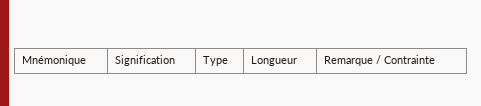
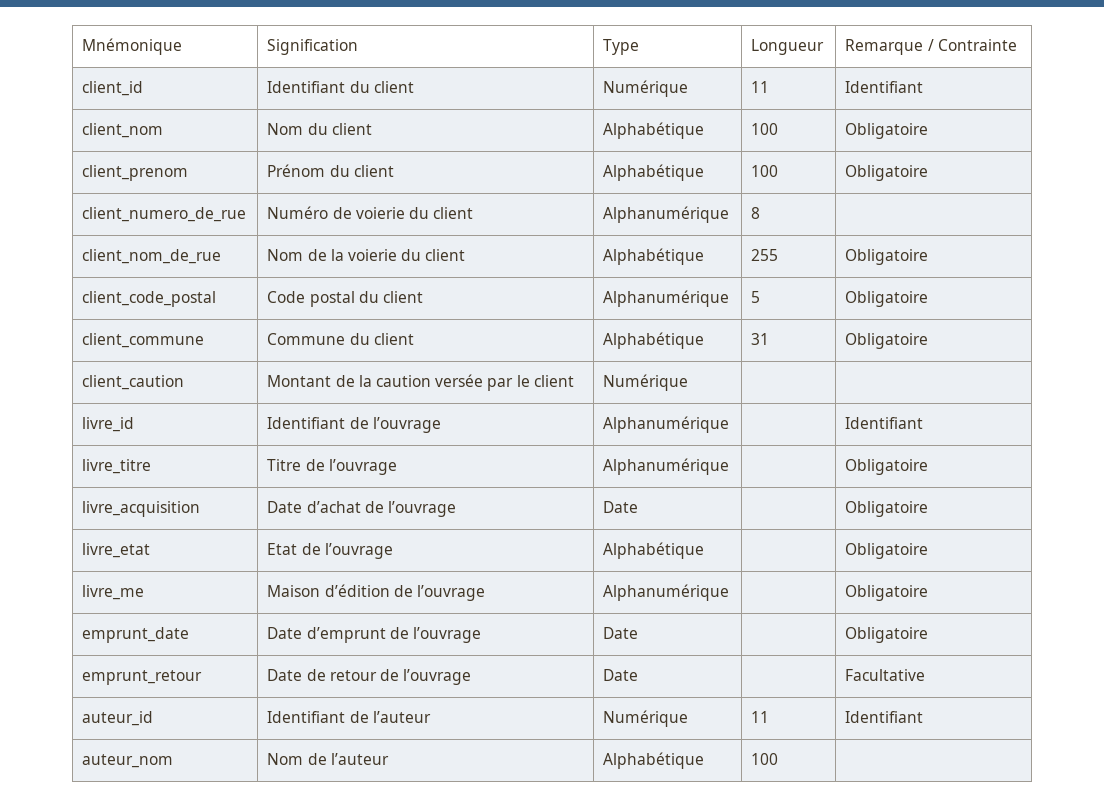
+ client_id | Identifiant du client | Numérique | 11 | Identifiant
+ client_nom | Nom du client | Alphabétique | 100 | Obligatoire
+ client_prenom | Prénom du client | Alphabétique | 100 | Obligatoire
+ client_numero_de_rue | Numéro de voierie du client | Alphanumérique | 8 |
+ client_nom_de_rue | Nom de la voierie du client | Alphabétique | 255 | Obligatoire
+ client_code_postal | Code postal du client | Alphanumérique | 5 | Obligatoire
+ client_commune | Commune du client | Alphabétique | 31 | Obligatoire
+ client_caution | Montant de la caution versée par le client | Numérique | |
+ livre_id | Identifiant de l’ouvrage | Alphanumérique | | Identifiant
+ livre_titre | Titre de l’ouvrage | Alphanumérique | | Obligatoire
+ livre_acquisition | Date d’achat de l’ouvrage | Date | | Obligatoire
+ livre_etat | Etat de l’ouvrage | Alphabétique | | Obligatoire
+ livre_me | Maison d’édition de l’ouvrage | Alphanumérique | | Obligatoire
+ emprunt_date | Date d’emprunt de l’ouvrage | Date | | Obligatoire
+ emprunt_retour | Date de retour de l’ouvrage | Date | | Facultative
+ auteur_id | Identifiant de l’auteur | Numérique | 11 | Identifiant
+ auteur_nom | Nom de l’auteur | Alphabétique | 100 |

